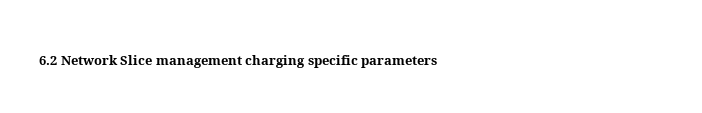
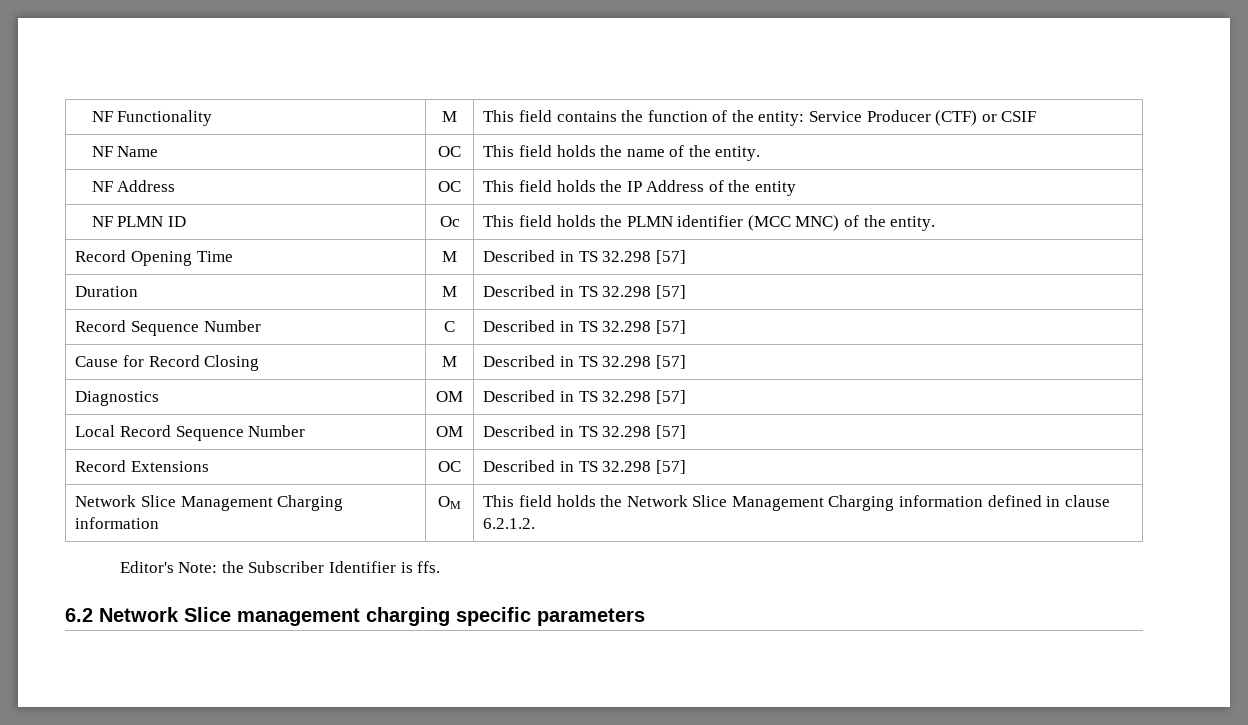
+ NF Functionality | M | This field contains the function of the entity: Service Producer (CTF) or CSIF
+ NF Name | OC | This field holds the name of the entity.
+ NF Address | OC | This field holds the IP Address of the entity
+ NF PLMN ID | Oc | This field holds the PLMN identifier (MCC MNC) of the entity.
+ Record Opening Time | M | Described in TS 32.298 [57]
+ Duration | M | Described in TS 32.298 [57]
+ Record Sequence Number | C | Described in TS 32.298 [57]
+ Cause for Record Closing | M | Described in TS 32.298 [57]
+ Diagnostics | OM | Described in TS 32.298 [57]
+ Local Record Sequence Number | OM | Described in TS 32.298 [57]
+ Record Extensions | OC | Described in TS 32.298 [57]
+ Network Slice Management Charging information | OM | This field holds the Network Slice Management Charging information defined in clause 6.2.1.2.
+ Editor's Note: the Subscriber Identifier is ffs.

